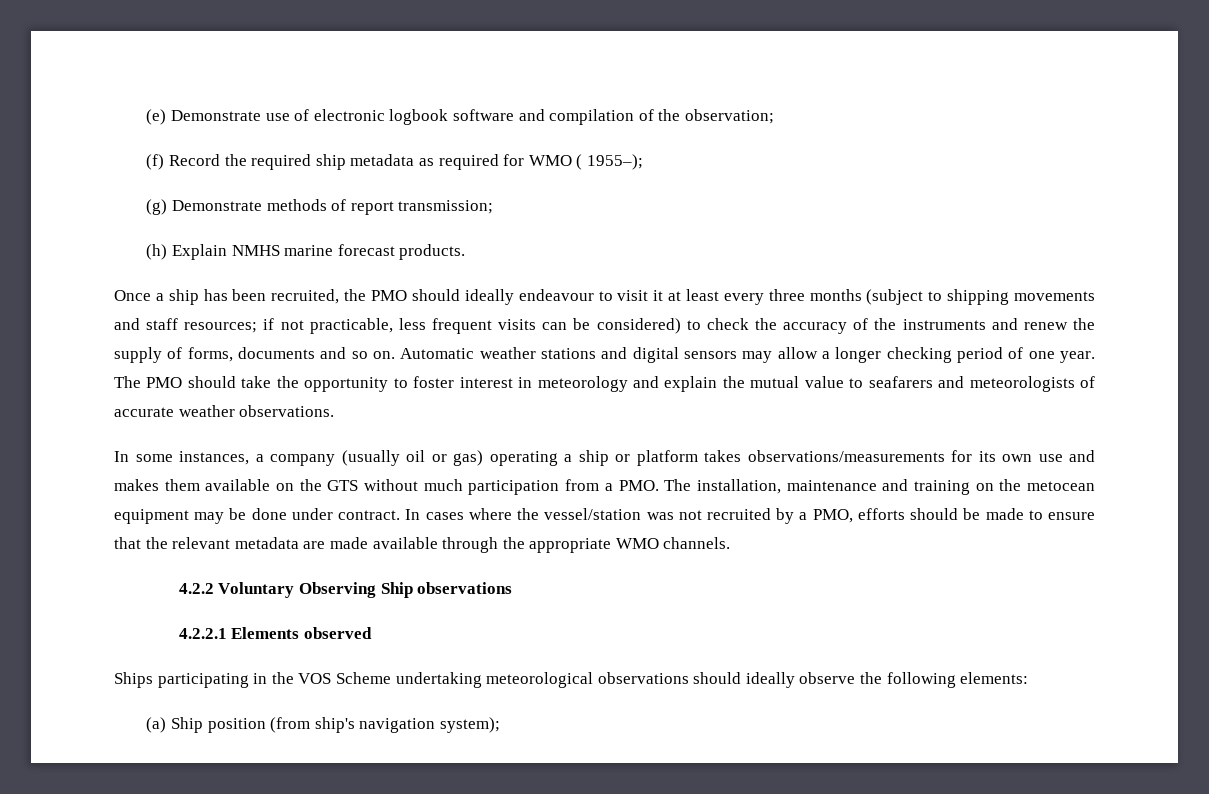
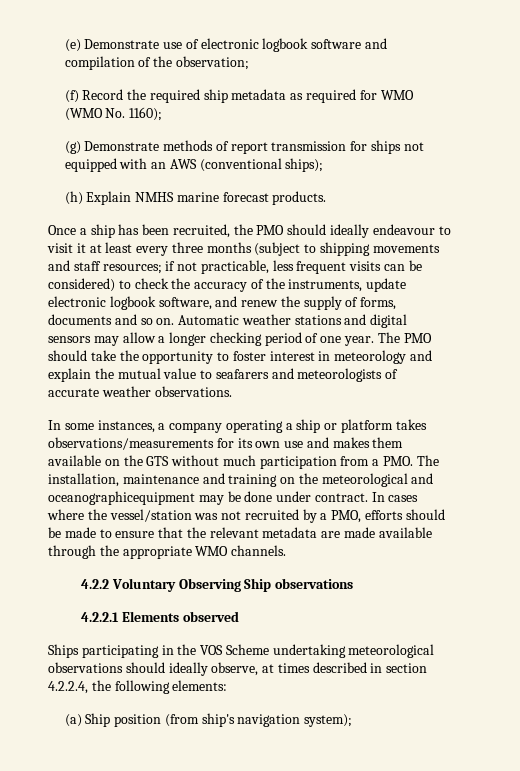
- (f) Record the required ship metadata as required for WMO ( 1955–);
+ (f) Record the required ship metadata as required for WMO (WMO No. 1160);
- (g) Demonstrate methods of report transmission;
+ (g) Demonstrate methods of report transmission for ships not equipped with an AWS (conventional ships);
- Once a ship has been recruited, the PMO should ideally endeavour to visit it at least every three months (subject to shipping movements and staff resources; if not practicable, less frequent visits can be considered) to check the accuracy of the instruments and renew the supply of forms, documents and so on.
+ Once a ship has been recruited, the PMO should ideally endeavour to visit it at least every three months (subject to shipping movements and staff resources; if not practicable, less frequent visits can be considered) to check the accuracy of the instruments, update electronic logbook software, and renew the supply of forms, documents and so on.
- In some instances, a company (usually oil or gas) operating a ship or platform takes observations/measurements for its own use and makes them available on the GTS without much participation from a PMO. The installation, maintenance and training on the metocean equipment may be done under contract.
+ In some instances, a company operating a ship or platform takes observations/measurements for its own use and makes them available on the GTS without much participation from a PMO. The installation, maintenance and training on the meteorological and oceanographicequipment may be done under contract.
- Ships participating in the VOS Scheme undertaking meteorological observations should ideally observe the following elements:
+ Ships participating in the VOS Scheme undertaking meteorological observations should ideally observe, at times described in section 4.2.2.4, the following elements:

